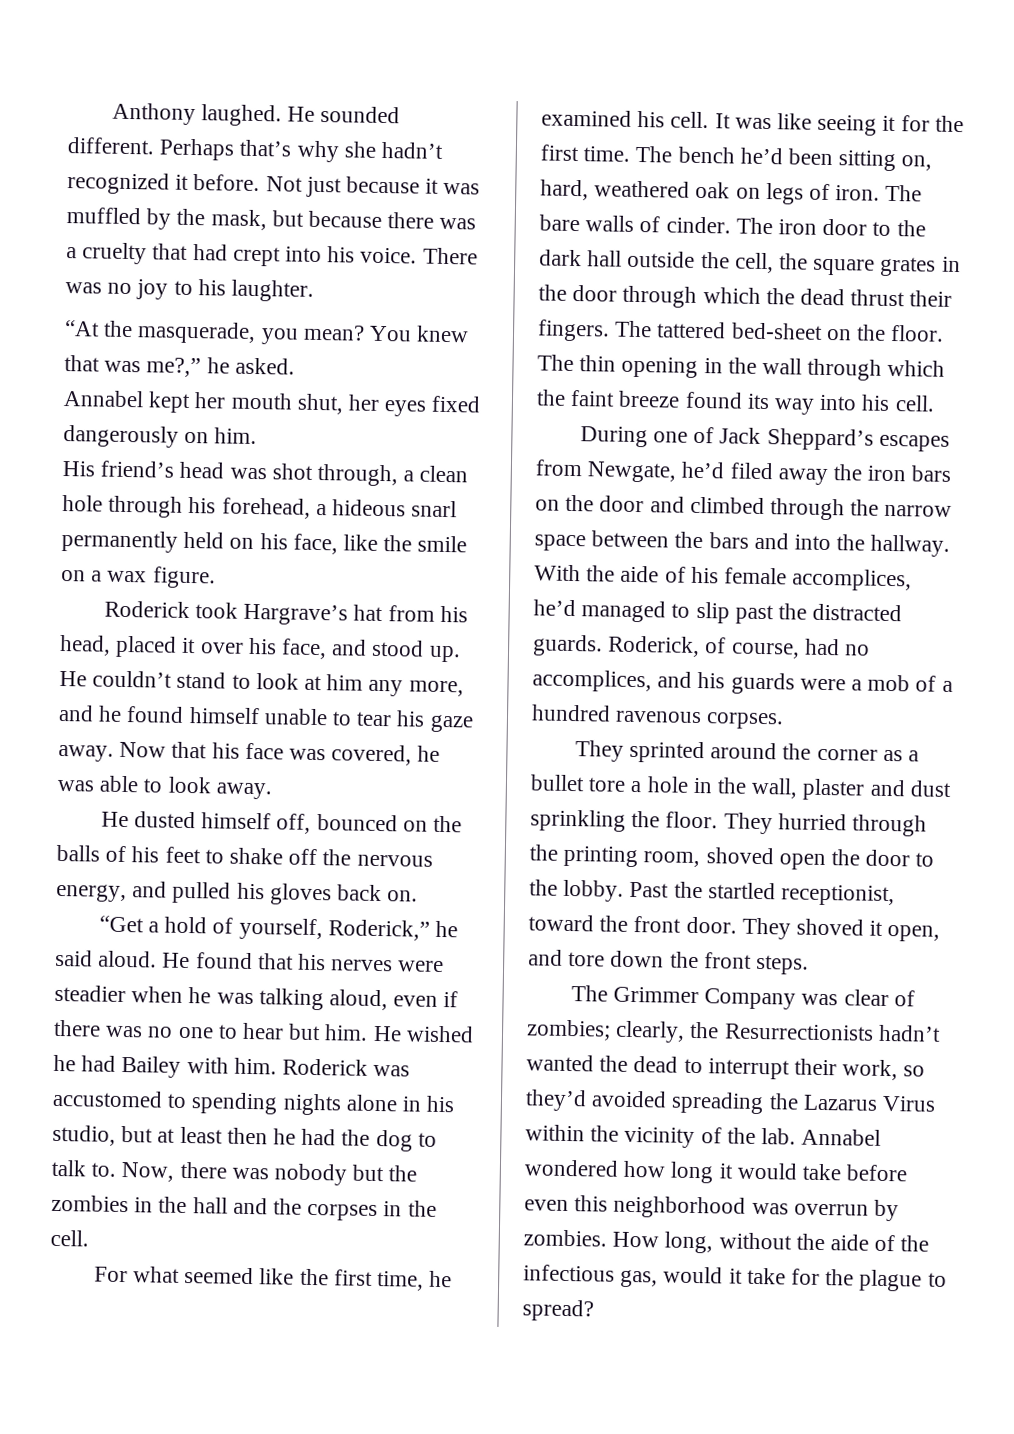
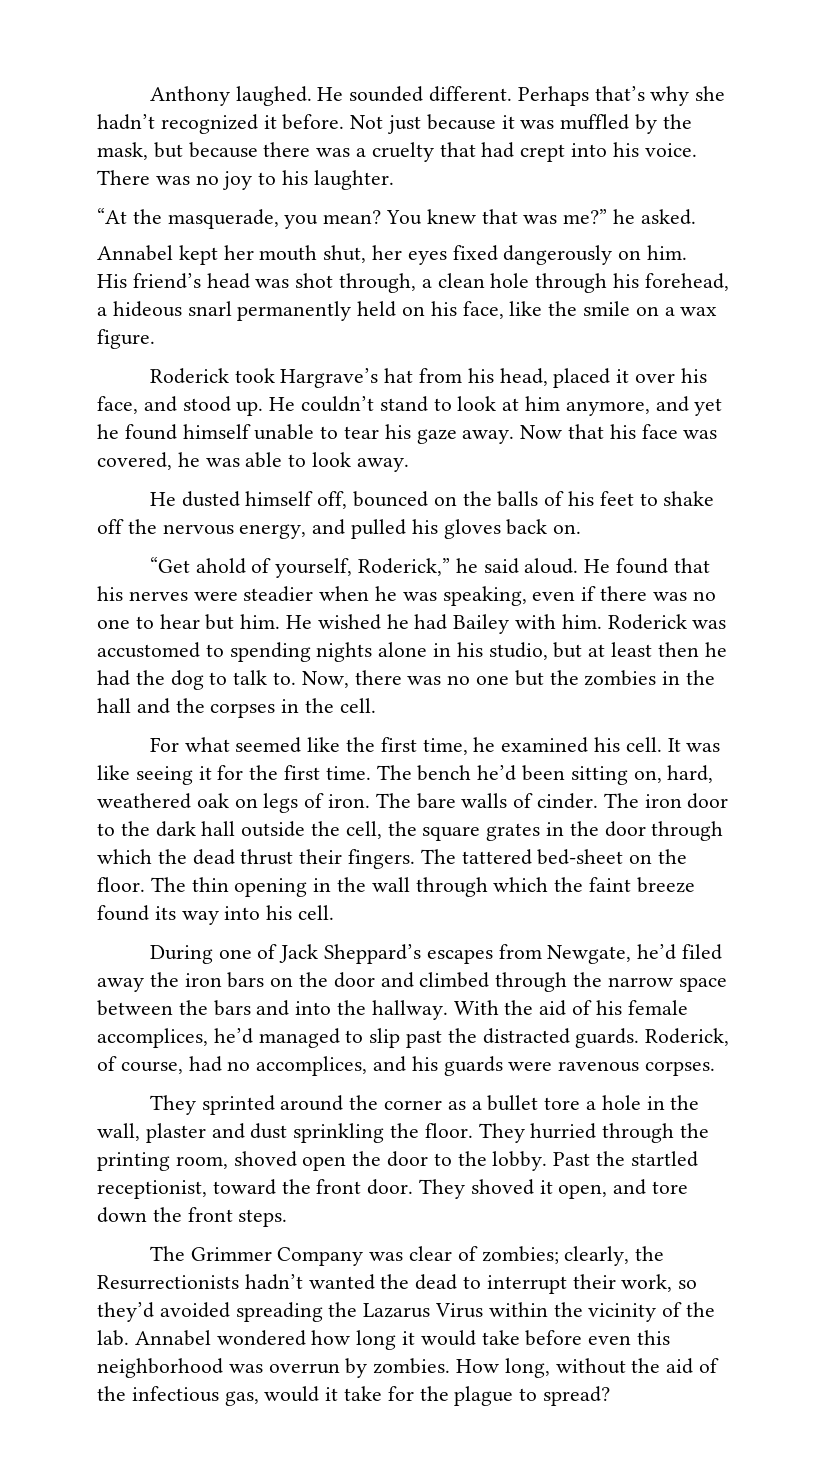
- You knew that was me?,” he asked.
+ You knew that was me?” he asked.
- He couldn’t stand to look at him any more, and he found himself unable to tear his gaze away.
+ He couldn’t stand to look at him anymore, and yet he found himself unable to tear his gaze away.
- “Get a hold of yourself, Roderick,” he said aloud.
+ “Get ahold of yourself, Roderick,” he said aloud.
- He found that his nerves were steadier when he was talking aloud, even if there was no one to hear but him.
+ He found that his nerves were steadier when he was speaking, even if there was no one to hear but him.
- Now, there was nobody but the zombies in the hall and the corpses in the cell.
+ Now, there was no one but the zombies in the hall and the corpses in the cell.
- With the aide of his female accomplices, he’d managed to slip past the distracted guards.
+ With the aid of his female accomplices, he’d managed to slip past the distracted guards.
- Roderick, of course, had no accomplices, and his guards were a mob of a hundred ravenous corpses.
+ Roderick, of course, had no accomplices, and his guards were ravenous corpses.
- How long, without the aide of the infectious gas, would it take for the plague to spread?
+ How long, without the aid of the infectious gas, would it take for the plague to spread?

